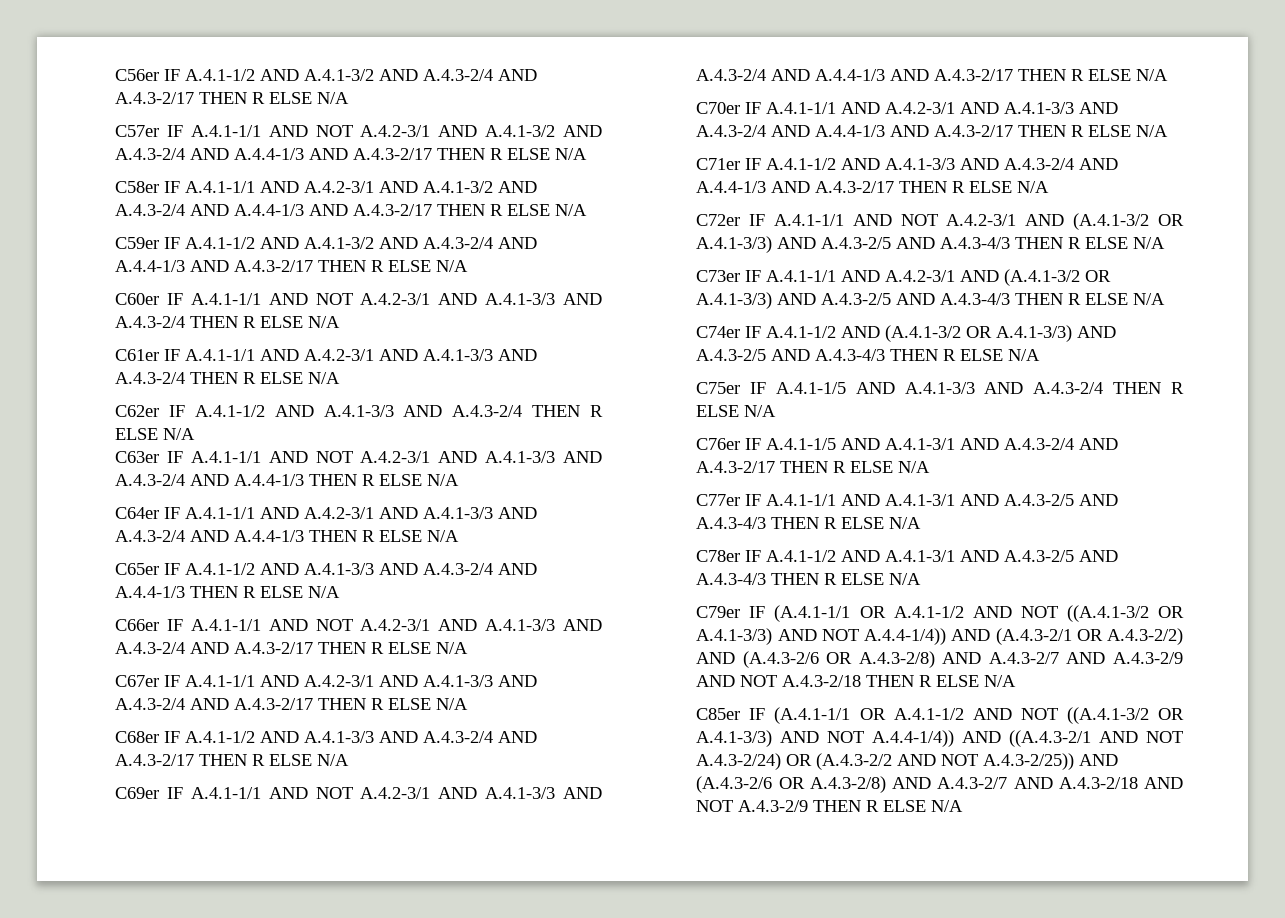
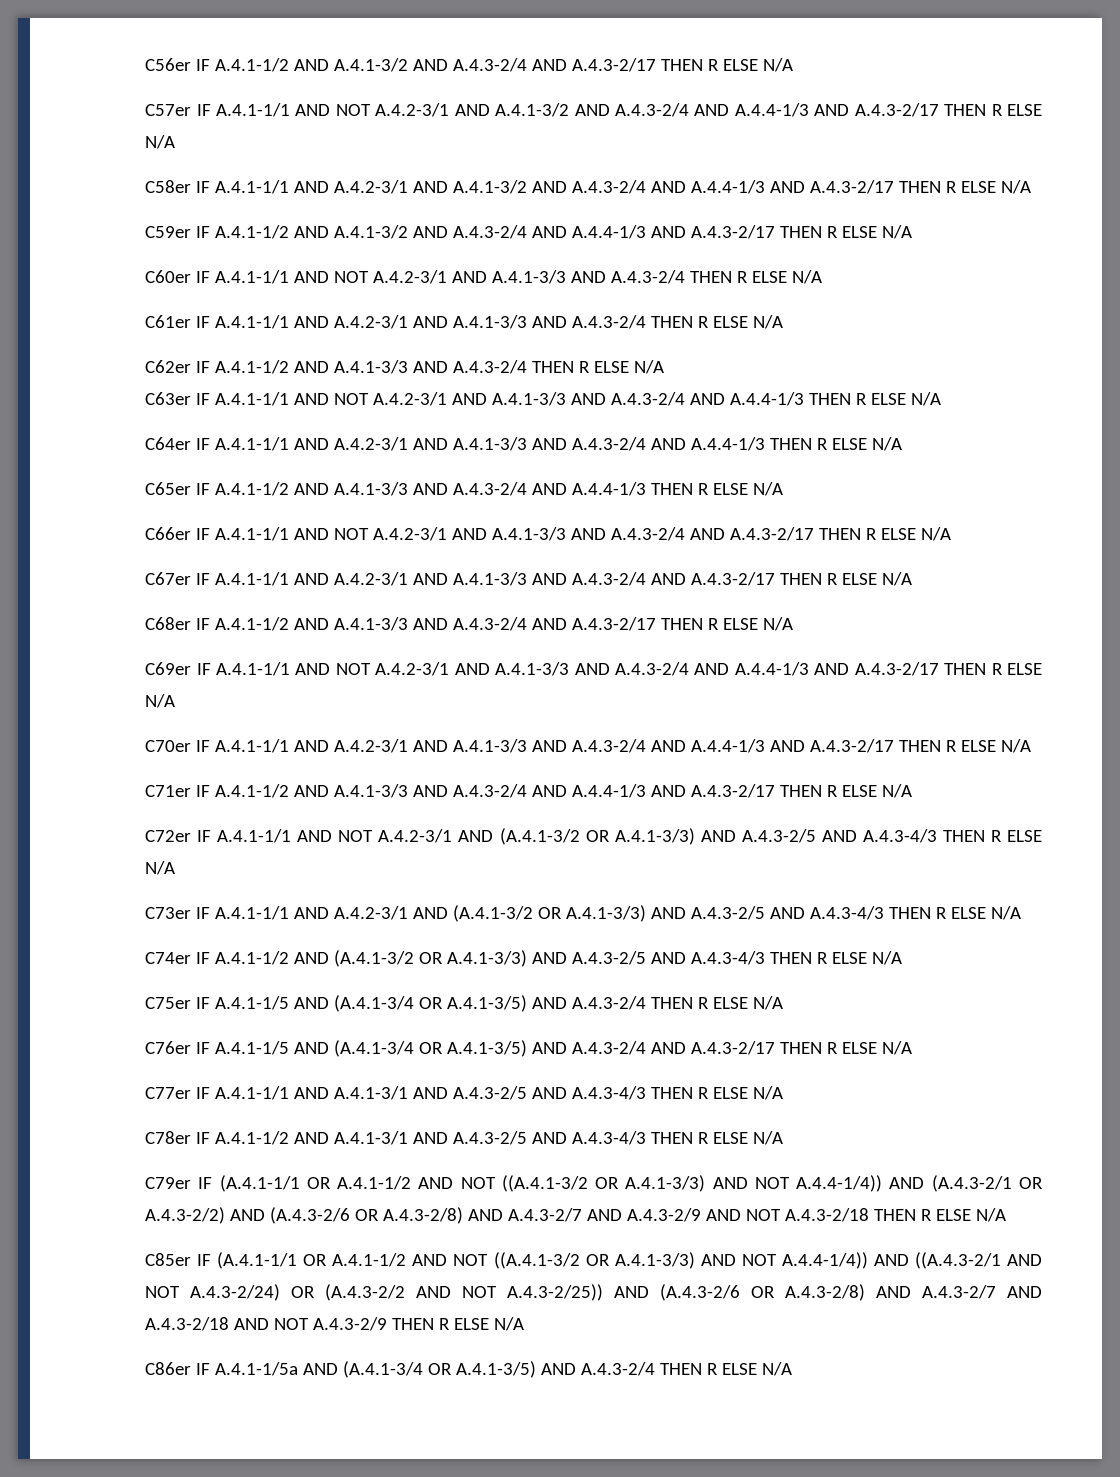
- C75er IF A.4.1-1/5 AND A.4.1-3/3 AND A.4.3-2/4 THEN R ELSE N/A
+ C75er IF A.4.1-1/5 AND (A.4.1-3/4 OR A.4.1-3/5) AND A.4.3-2/4 THEN R ELSE N/A
- C76er IF A.4.1-1/5 AND A.4.1-3/1 AND A.4.3-2/4 AND A.4.3-2/17 THEN R ELSE N/A
+ C76er IF A.4.1-1/5 AND (A.4.1-3/4 OR A.4.1-3/5) AND A.4.3-2/4 AND A.4.3-2/17 THEN R ELSE N/A
+ C86er IF A.4.1-1/5a AND (A.4.1-3/4 OR A.4.1-3/5) AND A.4.3-2/4 THEN R ELSE N/A

